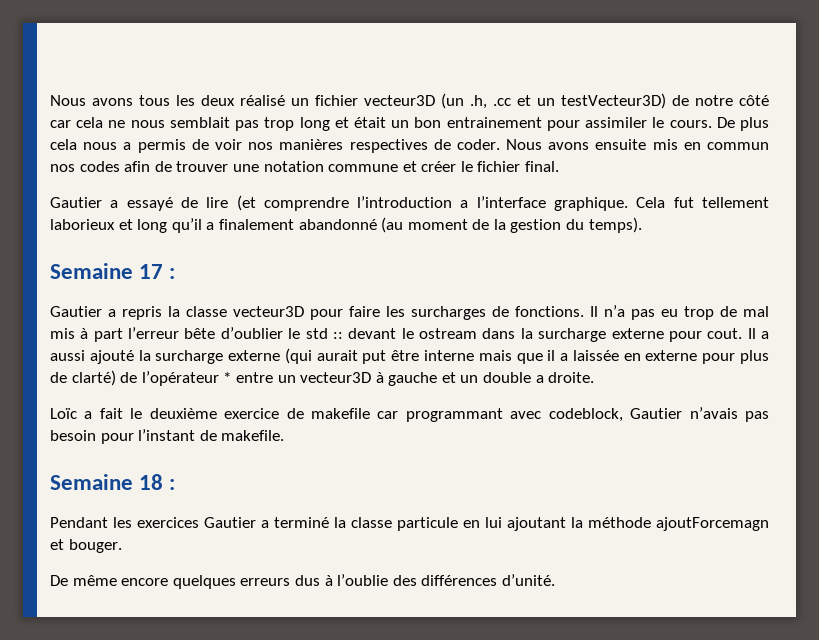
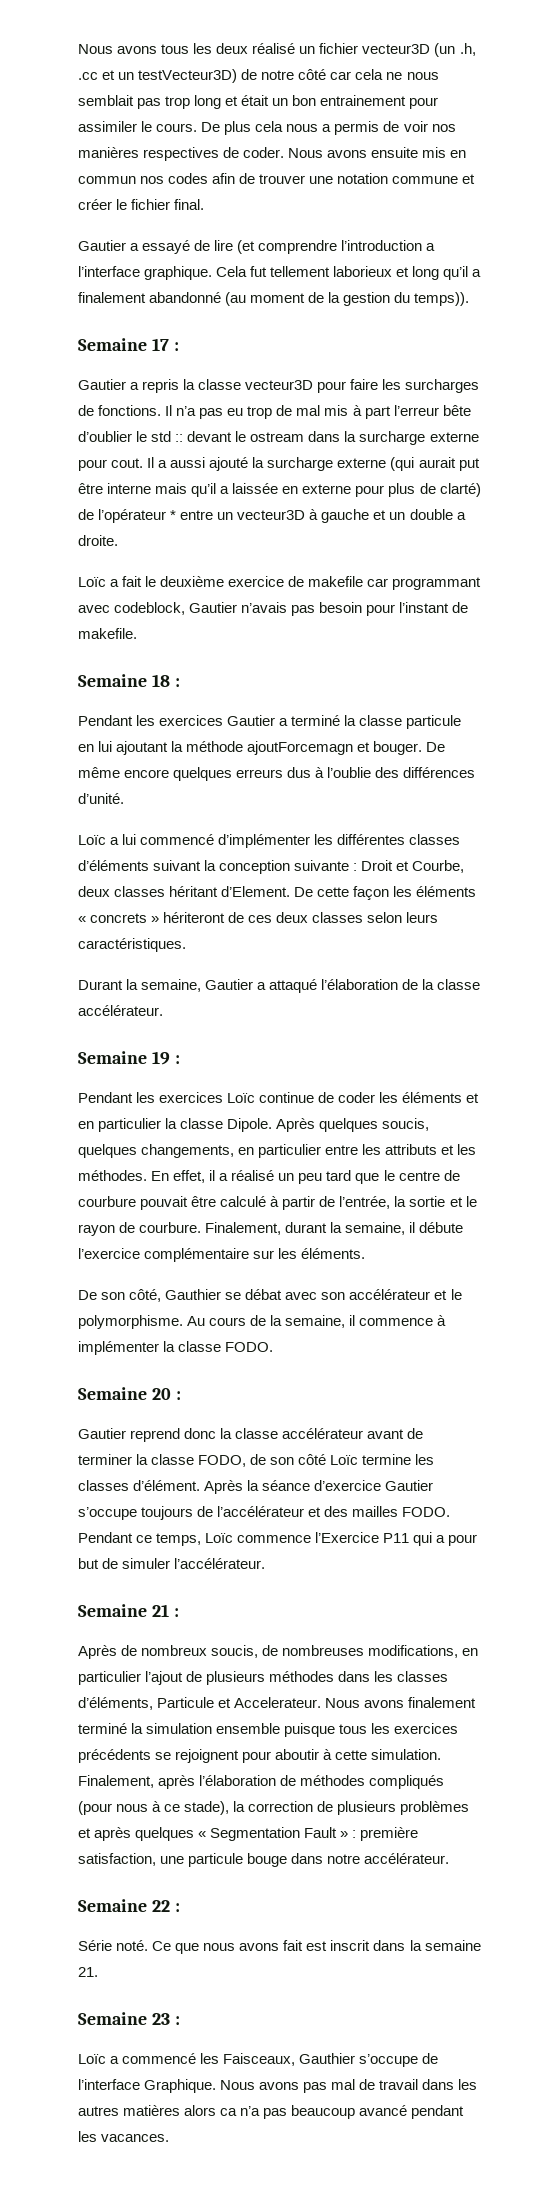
- Cela fut tellement laborieux et long qu’il a finalement abandonné (au moment de la gestion du temps).
+ Cela fut tellement laborieux et long qu’il a finalement abandonné (au moment de la gestion du temps)).
- Il a aussi ajouté la surcharge externe (qui aurait put être interne mais que il a laissée en externe pour plus de clarté) de l’opérateur * entre un vecteur3D à gauche et un double a droite.
+ Il a aussi ajouté la surcharge externe (qui aurait put être interne mais qu’il a laissée en externe pour plus de clarté) de l’opérateur * entre un vecteur3D à gauche et un double a droite.
- Pendant les exercices Gautier a terminé la classe particule en lui ajoutant la méthode ajoutForcemagn et bouger.
- De même encore quelques erreurs dus à l’oublie des différences d’unité.
+ Pendant les exercices Gautier a terminé la classe particule en lui ajoutant la méthode ajoutForcemagn et bouger. De même encore quelques erreurs dus à l’oublie des différences d’unité.
+ Loïc a lui commencé d’implémenter les différentes classes d’éléments suivant la conception suivante : Droit et Courbe, deux classes héritant d’Element. De cette façon les éléments « concrets » hériteront de ces deux classes selon leurs caractéristiques.
+ Durant la semaine, Gautier a attaqué l’élaboration de la classe accélérateur.
+ Semaine 19 :
+ Pendant les exercices Loïc continue de coder les éléments et en particulier la classe Dipole. Après quelques soucis, quelques changements, en particulier entre les attributs et les méthodes. En effet, il a réalisé un peu tard que le centre de courbure pouvait être calculé à partir de l’entrée, la sortie et le rayon de courbure. Finalement, durant la semaine, il débute l’exercice complémentaire sur les éléments.
+ De son côté, Gauthier se débat avec son accélérateur et le polymorphisme. Au cours de la semaine, il commence à implémenter la classe FODO.
+ Semaine 20 :
+ Gautier reprend donc la classe accélérateur avant de terminer la classe FODO, de son côté Loïc termine les classes d’élément. Après la séance d’exercice Gautier s’occupe toujours de l’accélérateur et des mailles FODO. Pendant ce temps, Loïc commence l’Exercice P11 qui a pour but de simuler l’accélérateur.
+ Semaine 21 :
+ Après de nombreux soucis, de nombreuses modifications, en particulier l’ajout de plusieurs méthodes dans les classes d’éléments, Particule et Accelerateur. Nous avons finalement terminé la simulation ensemble puisque tous les exercices précédents se rejoignent pour aboutir à cette simulation. Finalement, après l’élaboration de méthodes compliqués (pour nous à ce stade), la correction de plusieurs problèmes et après quelques « Segmentation Fault » : première satisfaction, une particule bouge dans notre accélérateur.
+ Semaine 22 :
+ Série noté. Ce que nous avons fait est inscrit dans la semaine 21.
+ Semaine 23 :
+ Loïc a commencé les Faisceaux, Gauthier s’occupe de l’interface Graphique. Nous avons pas mal de travail dans les autres matières alors ca n’a pas beaucoup avancé pendant les vacances.

